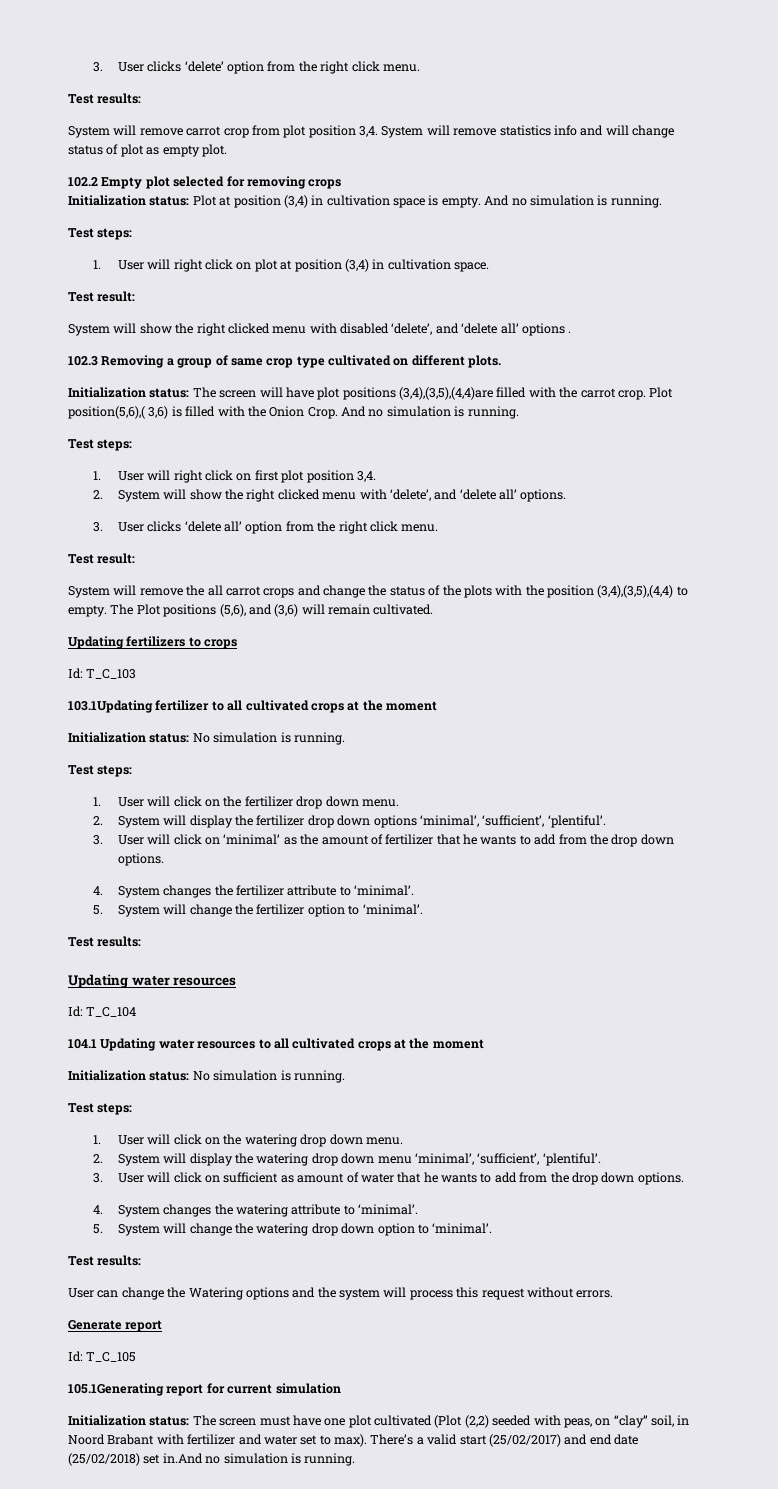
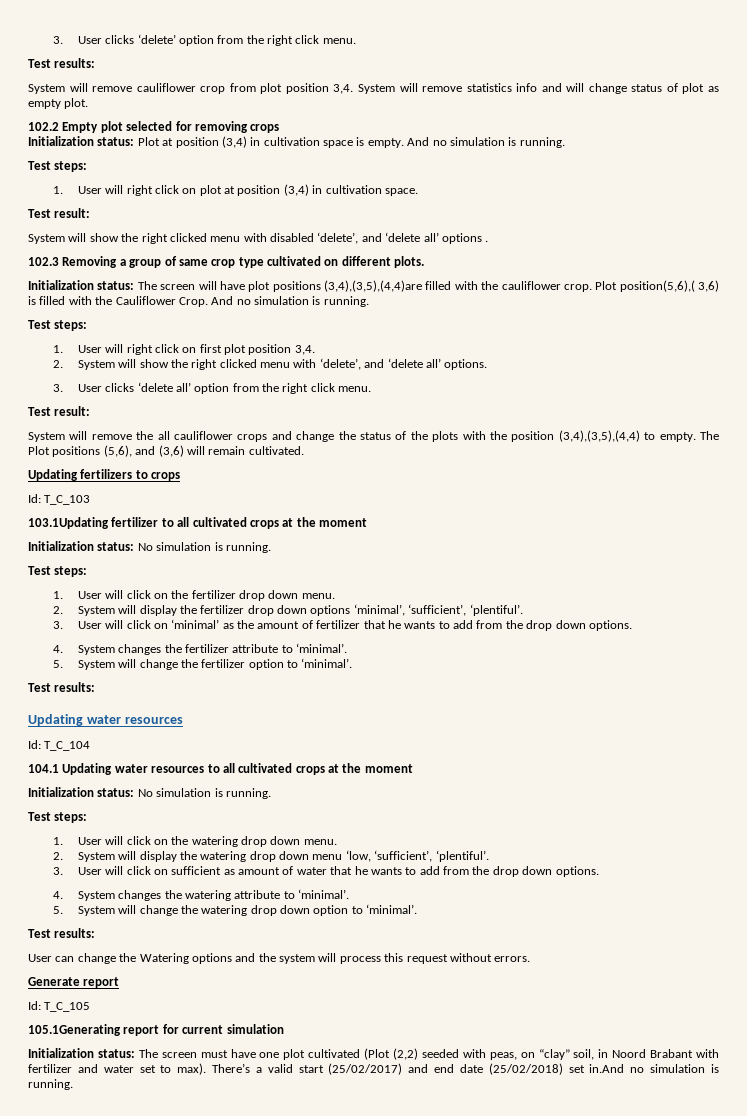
- System will remove carrot crop from plot position 3,4.
+ System will remove cauliflower crop from plot position 3,4.
- Initialization status: The screen will have plot positions (3,4),(3,5),(4,4)are filled with the carrot crop.
+ Initialization status: The screen will have plot positions (3,4),(3,5),(4,4)are filled with the cauliflower crop.
- Plot position(5,6),( 3,6) is filled with the Onion Crop.
+ Plot position(5,6),( 3,6) is filled with the Cauliflower Crop.
- System will remove the all carrot crops and change the status of the plots with the position (3,4),(3,5),(4,4) to empty.
+ System will remove the all cauliflower crops and change the status of the plots with the position (3,4),(3,5),(4,4) to empty.
- 2. System will display the watering drop down menu ‘minimal’, ‘sufficient’, ‘plentiful’.
+ 2. System will display the watering drop down menu ‘low, ‘sufficient’, ‘plentiful’.

